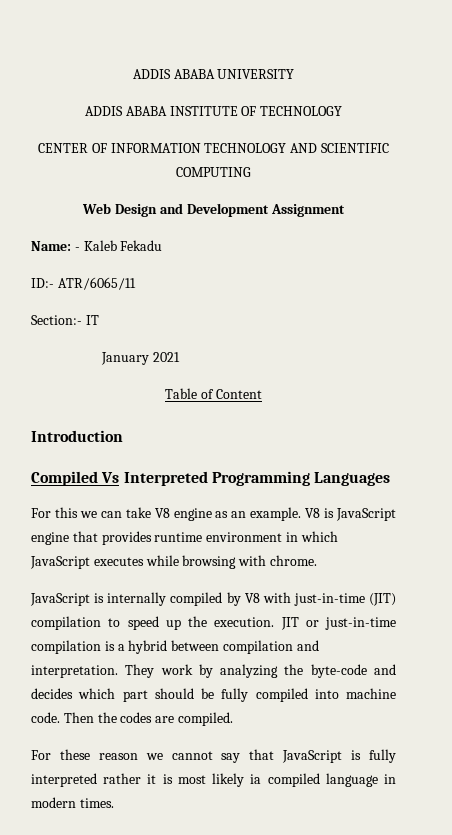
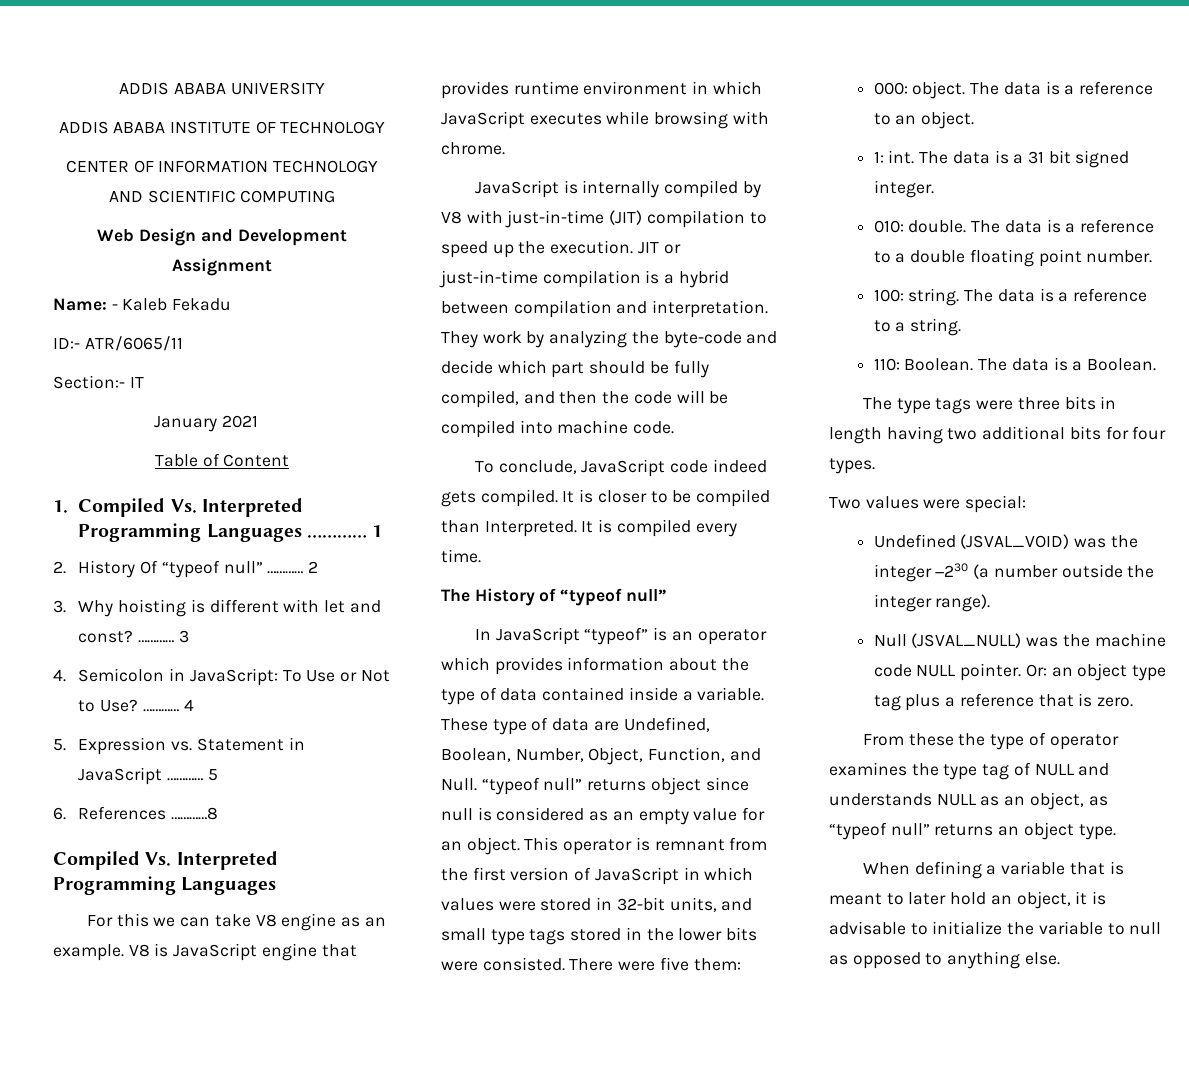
- Introduction
- Compiled Vs Interpreted Programming Languages
+ 1. Compiled Vs. Interpreted Programming Languages ………… 1
+ 2. History Of “typeof null” ………… 2
+ 3. Why hoisting is different with let and const? ………… 3
+ 4. Semicolon in JavaScript: To Use or Not to Use? ………… 4
+ 5. Expression vs. Statement in JavaScript ………… 5
+ 6. References …………8
+ Compiled Vs. Interpreted Programming Languages
- They work by analyzing the byte-code and decides which part should be fully compiled into machine code. Then the codes are compiled.
- For these reason we cannot say that JavaScript is fully interpreted rather it is most likely ia compiled language in modern times.
+ They work by analyzing the byte-code and decide which part should be fully compiled, and then the code will be compiled into machine code.
+ To conclude, JavaScript code indeed gets compiled. It is closer to be compiled than Interpreted. It is compiled every time.
+ The History of “typeof null”
+ In JavaScript “typeof” is an operator which provides information about the type of data contained inside a variable. These type of data are Undefined, Boolean, Number, Object, Function, and Null. “typeof null” returns object since null is considered as an empty value for an object. This operator is remnant from the first version of JavaScript in which values were stored in 32-bit units, and small type tags stored in the lower bits were consisted. There were five them:
+ 000: object. The data is a reference to an object.
+ 1: int. The data is a 31 bit signed integer.
+ 010: double. The data is a reference to a double floating point number.
+ 100: string. The data is a reference to a string.
+ 110: Boolean. The data is a Boolean.
+ The type tags were three bits in length having two additional bits for four types.
+ Two values were special:
+ Undefined (JSVAL_VOID) was the integer −230 (a number outside the integer range).
+ Null (JSVAL_NULL) was the machine code NULL pointer. Or: an object type tag plus a reference that is zero.
+ From these the type of operator examines the type tag of NULL and understands NULL as an object, as “typeof null” returns an object type.
+ When defining a variable that is meant to later hold an object, it is advisable to initialize the variable to null as opposed to anything else.

